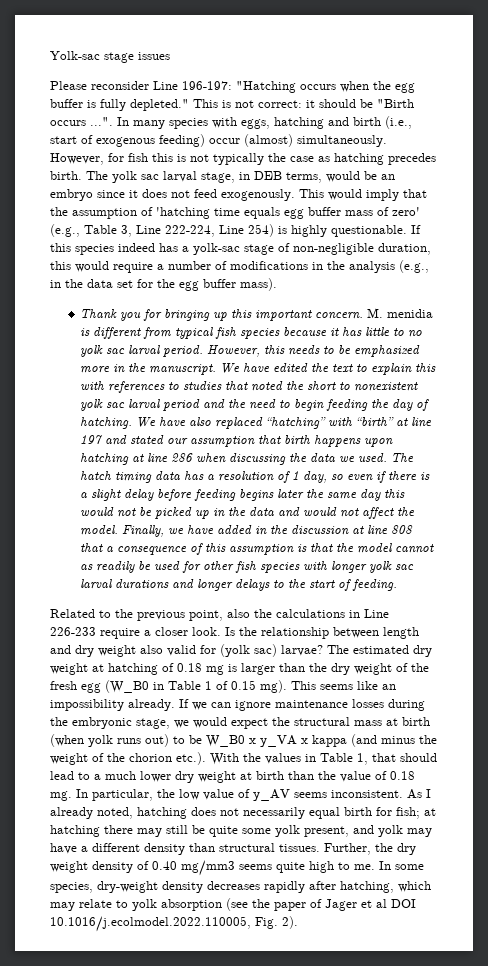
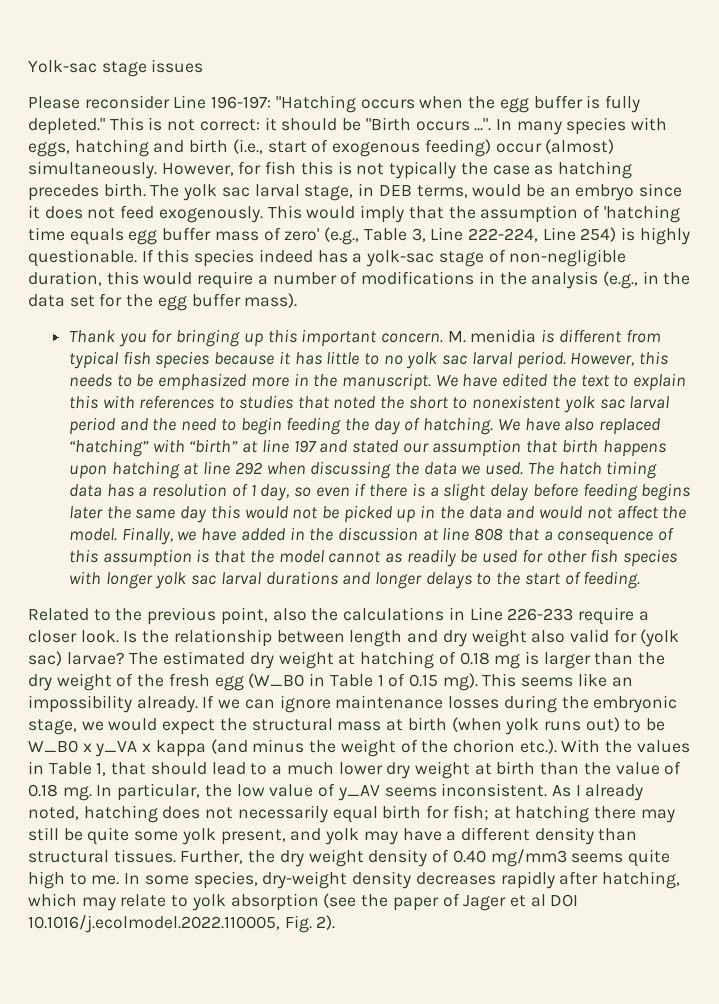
- We have also replaced “hatching” with “birth” at line 197 and stated our assumption that birth happens upon hatching at line 286 when discussing the data we used.
+ We have also replaced “hatching” with “birth” at line 197 and stated our assumption that birth happens upon hatching at line 292 when discussing the data we used.

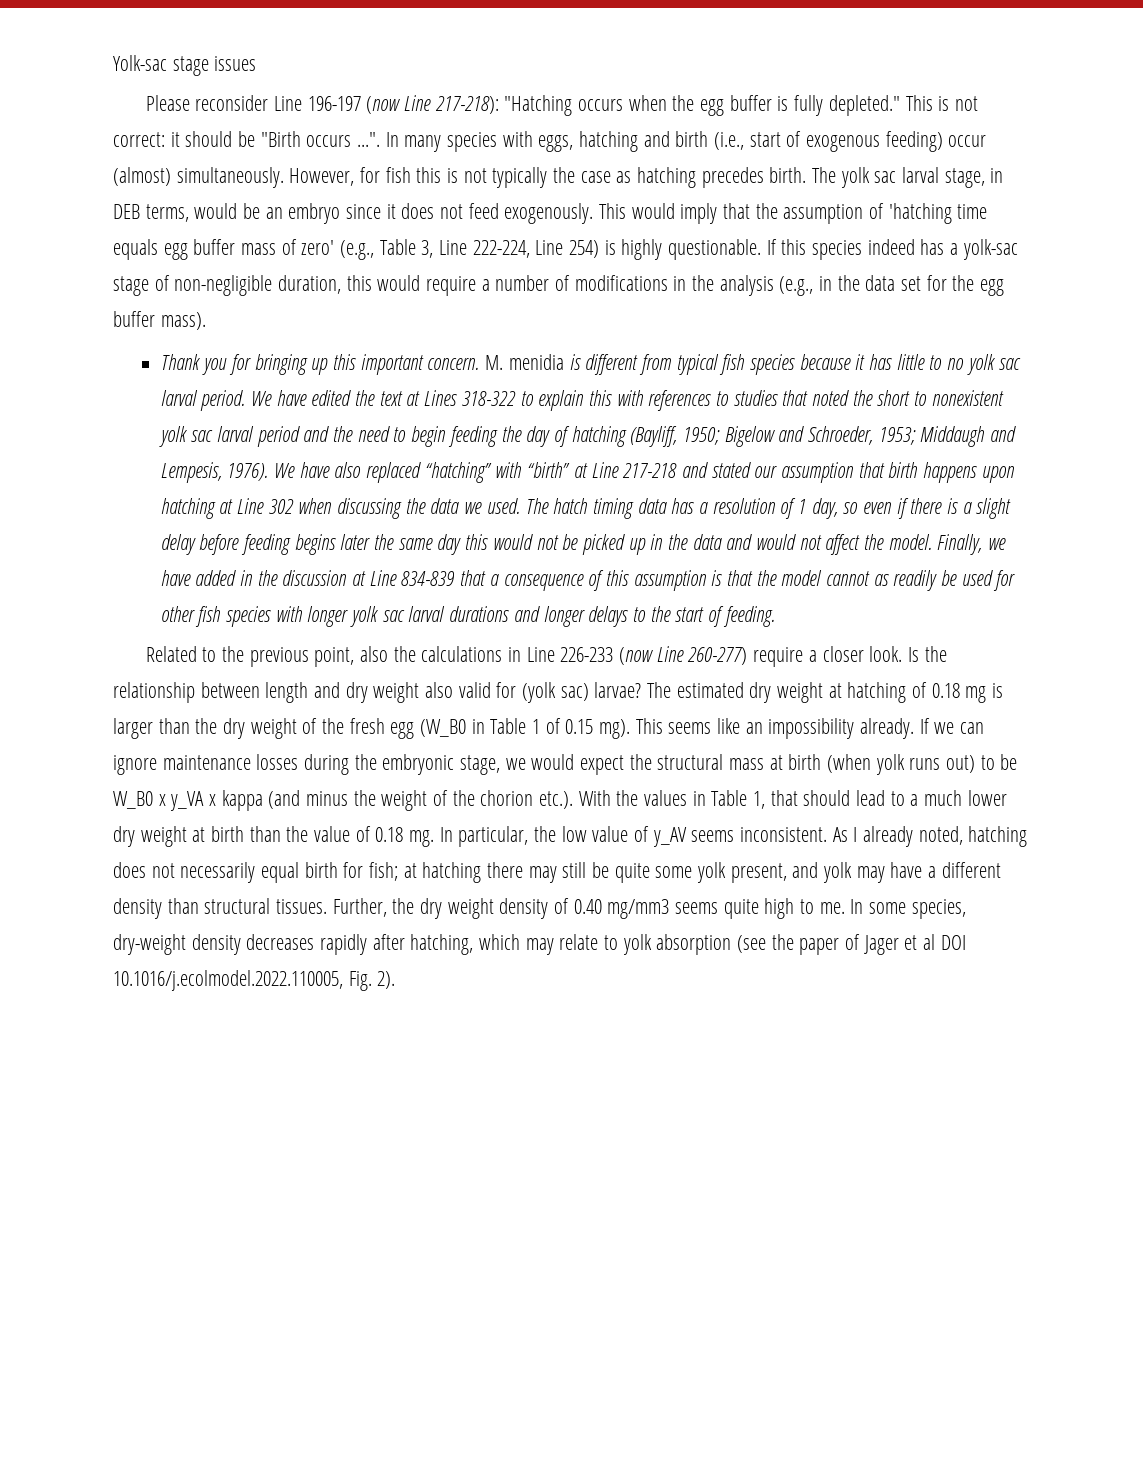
- Please reconsider Line 196-197: "Hatching occurs when the egg buffer is fully depleted."
+ Please reconsider Line 196-197 (now Line 217-218): "Hatching occurs when the egg buffer is fully depleted."
- However, this needs to be emphasized more in the manuscript.
- We have edited the text to explain this with references to studies that noted the short to nonexistent yolk sac larval period and the need to begin feeding the day of hatching.
+ We have edited the text at Lines 318-322 to explain this with references to studies that noted the short to nonexistent yolk sac larval period and the need to begin feeding the day of hatching (Bayliff, 1950; Bigelow and Schroeder, 1953; Middaugh and Lempesis, 1976).
- We have also replaced “hatching” with “birth” at line 197 and stated our assumption that birth happens upon hatching at line 292 when discussing the data we used.
+ We have also replaced “hatching” with “birth” at Line 217-218 and stated our assumption that birth happens upon hatching at Line 302 when discussing the data we used.
- Finally, we have added in the discussion at line 808 that a consequence of this assumption is that the model cannot as readily be used for other fish species with longer yolk sac larval durations and longer delays to the start of feeding.
+ Finally, we have added in the discussion at Line 834-839 that a consequence of this assumption is that the model cannot as readily be used for other fish species with longer yolk sac larval durations and longer delays to the start of feeding.
- Related to the previous point, also the calculations in Line 226-233 require a closer look.
+ Related to the previous point, also the calculations in Line 226-233 (now Line 260-277) require a closer look.

